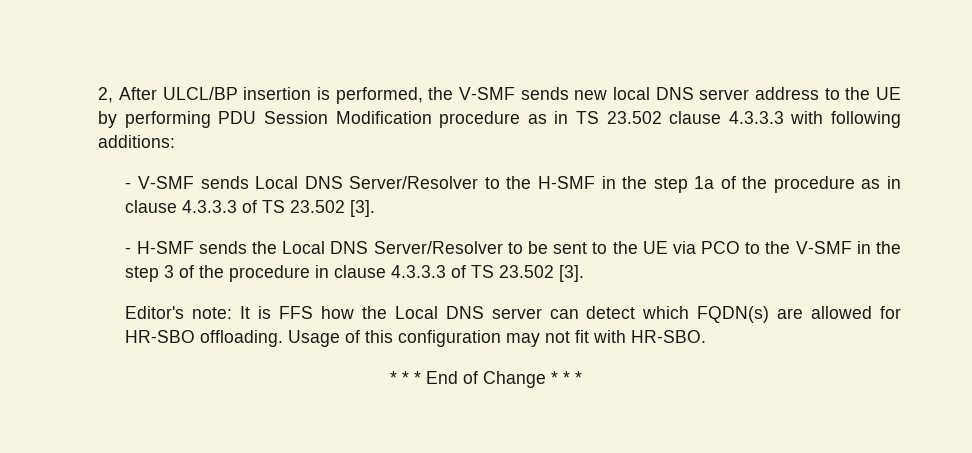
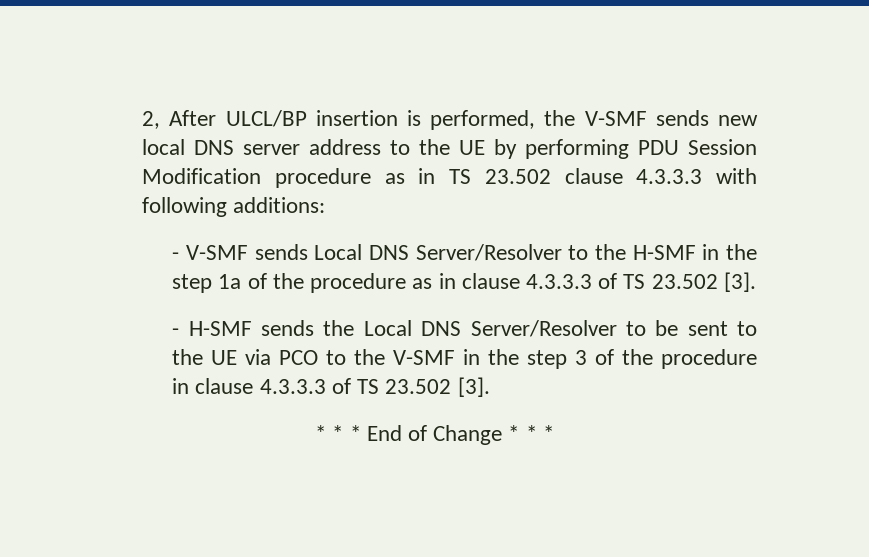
- Editor's note: It is FFS how the Local DNS server can detect which FQDN(s) are allowed for HR-SBO offloading. Usage of this configuration may not fit with HR-SBO.

